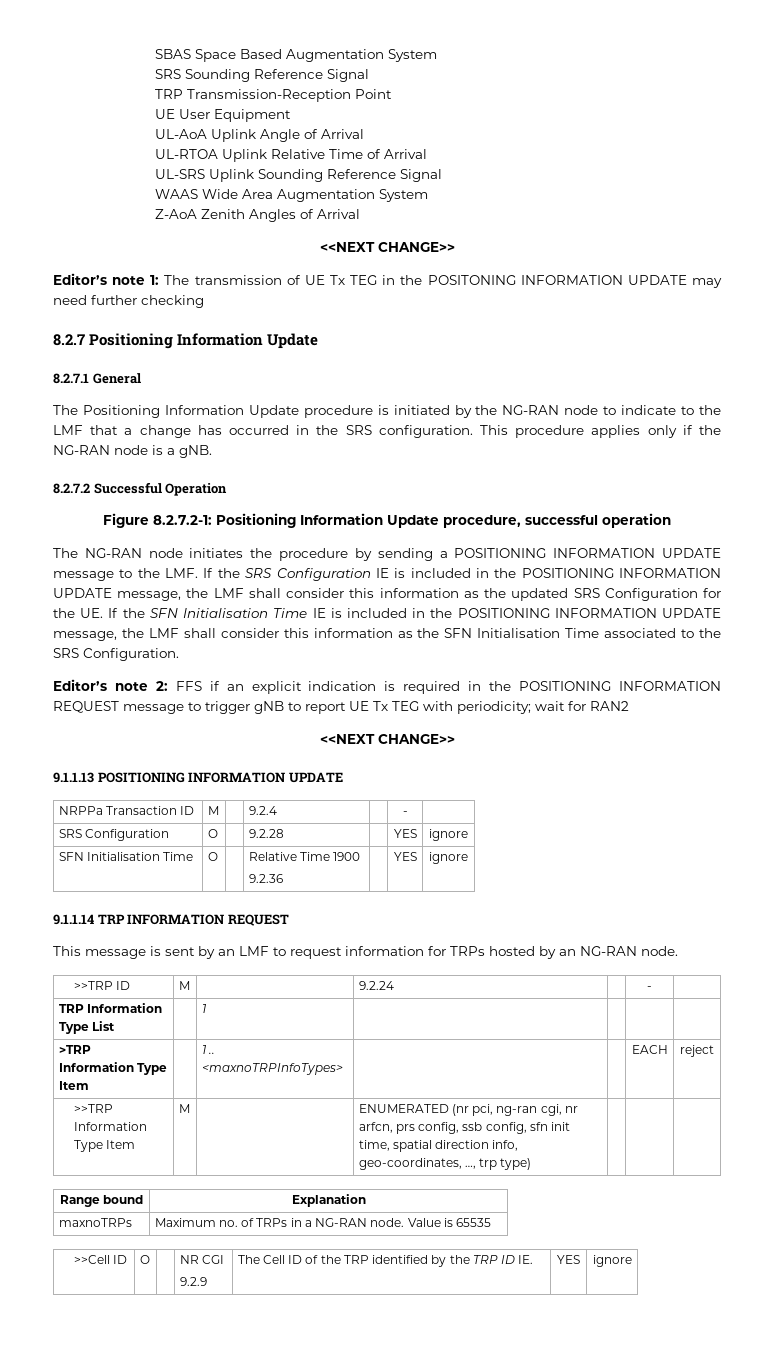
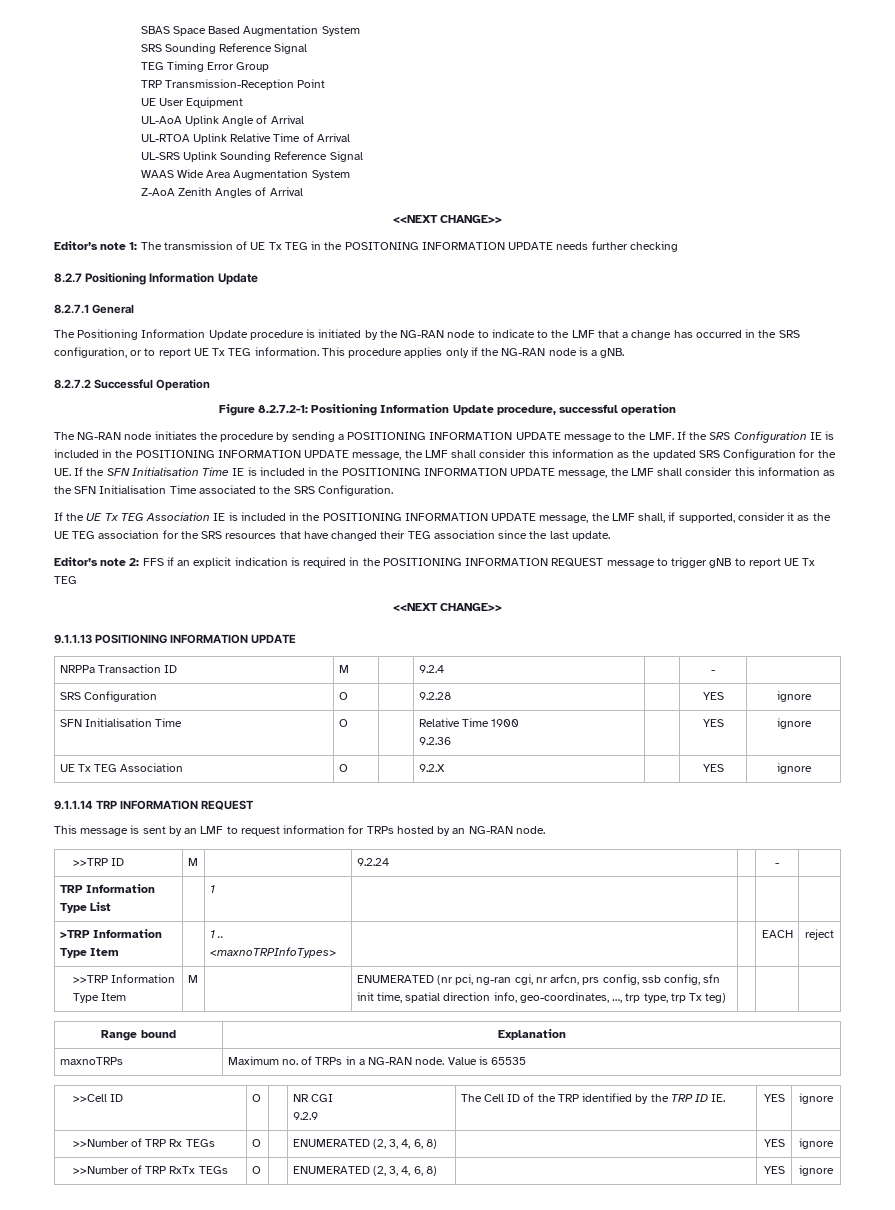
+ TEG Timing Error Group
- Editor’s note 1: The transmission of UE Tx TEG in the POSITONING INFORMATION UPDATE may need further checking
+ Editor’s note 1: The transmission of UE Tx TEG in the POSITONING INFORMATION UPDATE needs further checking
- The Positioning Information Update procedure is initiated by the NG-RAN node to indicate to the LMF that a change has occurred in the SRS configuration.
+ The Positioning Information Update procedure is initiated by the NG-RAN node to indicate to the LMF that a change has occurred in the SRS configuration, or to report UE Tx TEG information.
+ If the UE Tx TEG Association IE is included in the POSITIONING INFORMATION UPDATE message, the LMF shall, if supported, consider it as the UE TEG association for the SRS resources that have changed their TEG association since the last update.
- Editor’s note 2: FFS if an explicit indication is required in the POSITIONING INFORMATION REQUEST message to trigger gNB to report UE Tx TEG with periodicity; wait for RAN2
+ Editor’s note 2: FFS if an explicit indication is required in the POSITIONING INFORMATION REQUEST message to trigger gNB to report UE Tx TEG
+ UE Tx TEG Association | O | | 9.2.X | | YES | ignore
- >>TRP Information Type Item | M | | ENUMERATED (nr pci, ng-ran cgi, nr arfcn, prs config, ssb config, sfn init time, spatial direction info, geo-coordinates, …, trp type) | | |
+ >>TRP Information Type Item | M | | ENUMERATED (nr pci, ng-ran cgi, nr arfcn, prs config, ssb config, sfn init time, spatial direction info, geo-coordinates, …, trp type, trp Tx teg) | | |
+ >>Number of TRP Rx TEGs | O | | ENUMERATED (2, 3, 4, 6, 8) | | YES | ignore
+ >>Number of TRP RxTx TEGs | O | | ENUMERATED (2, 3, 4, 6, 8) | | YES | ignore

